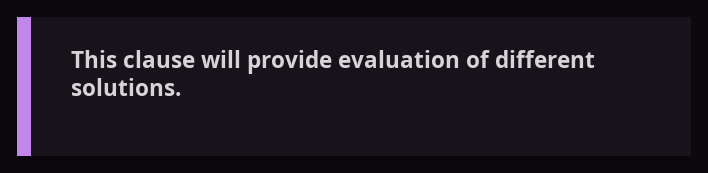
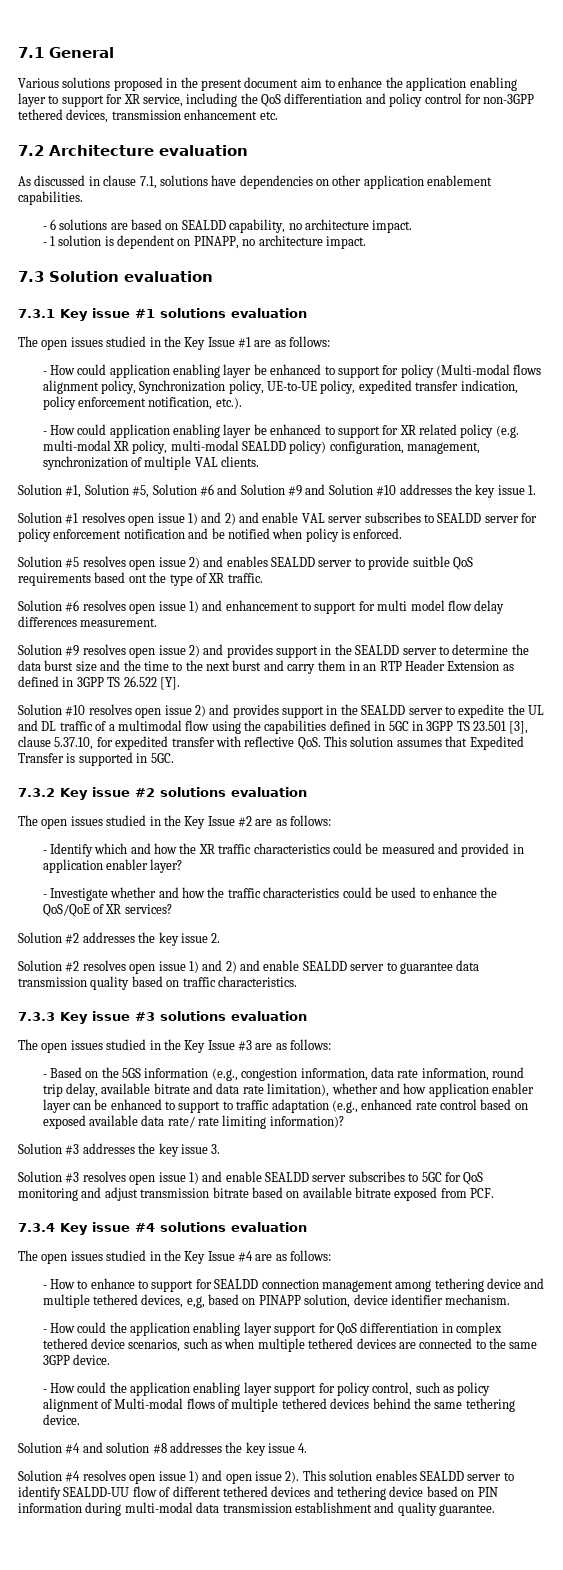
- This clause will provide evaluation of different solutions.
+ 7.1 General
+ Various solutions proposed in the present document aim to enhance the application enabling layer to support for XR service, including the QoS differentiation and policy control for non-3GPP tethered devices, transmission enhancement etc.
+ 7.2 Architecture evaluation
+ As discussed in clause 7.1, solutions have dependencies on other application enablement capabilities.
+ - 6 solutions are based on SEALDD capability, no architecture impact.
+ - 1 solution is dependent on PINAPP, no architecture impact.
+ 7.3 Solution evaluation
+ 7.3.1 Key issue #1 solutions evaluation
+ The open issues studied in the Key Issue #1 are as follows:
+ - How could application enabling layer be enhanced to support for policy (Multi-modal flows alignment policy, Synchronization policy, UE-to-UE policy, expedited transfer indication, policy enforcement notification, etc.).
+ - How could application enabling layer be enhanced to support for XR related policy (e.g. multi-modal XR policy, multi-modal SEALDD policy) configuration, management, synchronization of multiple VAL clients.
+ Solution #1, Solution #5, Solution #6 and Solution #9 and Solution #10 addresses the key issue 1.
+ Solution #1 resolves open issue 1) and 2) and enable VAL server subscribes to SEALDD server for policy enforcement notification and be notified when policy is enforced.
+ Solution #5 resolves open issue 2) and enables SEALDD server to provide suitble QoS requirements based ont the type of XR traffic.
+ Solution #6 resolves open issue 1) and enhancement to support for multi model flow delay differences measurement.
+ Solution #9 resolves open issue 2) and provides support in the SEALDD server to determine the data burst size and the time to the next burst and carry them in an RTP Header Extension as defined in 3GPP TS 26.522 [Y].
+ Solution #10 resolves open issue 2) and provides support in the SEALDD server to expedite the UL and DL traffic of a multimodal flow using the capabilities defined in 5GC in 3GPP TS 23.501 [3], clause 5.37.10, for expedited transfer with reflective QoS. This solution assumes that Expedited Transfer is supported in 5GC.
+ 7.3.2 Key issue #2 solutions evaluation
+ The open issues studied in the Key Issue #2 are as follows:
+ - Identify which and how the XR traffic characteristics could be measured and provided in application enabler layer?
+ - Investigate whether and how the traffic characteristics could be used to enhance the QoS/QoE of XR services?
+ Solution #2 addresses the key issue 2.
+ Solution #2 resolves open issue 1) and 2) and enable SEALDD server to guarantee data transmission quality based on traffic characteristics.
+ 7.3.3 Key issue #3 solutions evaluation
+ The open issues studied in the Key Issue #3 are as follows:
+ - Based on the 5GS information (e.g., congestion information, data rate information, round trip delay, available bitrate and data rate limitation), whether and how application enabler layer can be enhanced to support to traffic adaptation (e.g., enhanced rate control based on exposed available data rate/ rate limiting information)?
+ Solution #3 addresses the key issue 3.
+ Solution #3 resolves open issue 1) and enable SEALDD server subscribes to 5GC for QoS monitoring and adjust transmission bitrate based on available bitrate exposed from PCF.
+ 7.3.4 Key issue #4 solutions evaluation
+ The open issues studied in the Key Issue #4 are as follows:
+ - How to enhance to support for SEALDD connection management among tethering device and multiple tethered devices, e,g, based on PINAPP solution, device identifier mechanism.
+ - How could the application enabling layer support for QoS differentiation in complex tethered device scenarios, such as when multiple tethered devices are connected to the same 3GPP device.
+ - How could the application enabling layer support for policy control, such as policy alignment of Multi-modal flows of multiple tethered devices behind the same tethering device.
+ Solution #4 and solution #8 addresses the key issue 4.
+ Solution #4 resolves open issue 1) and open issue 2). This solution enables SEALDD server to identify SEALDD-UU flow of different tethered devices and tethering device based on PIN information during multi-modal data transmission establishment and quality guarantee.

